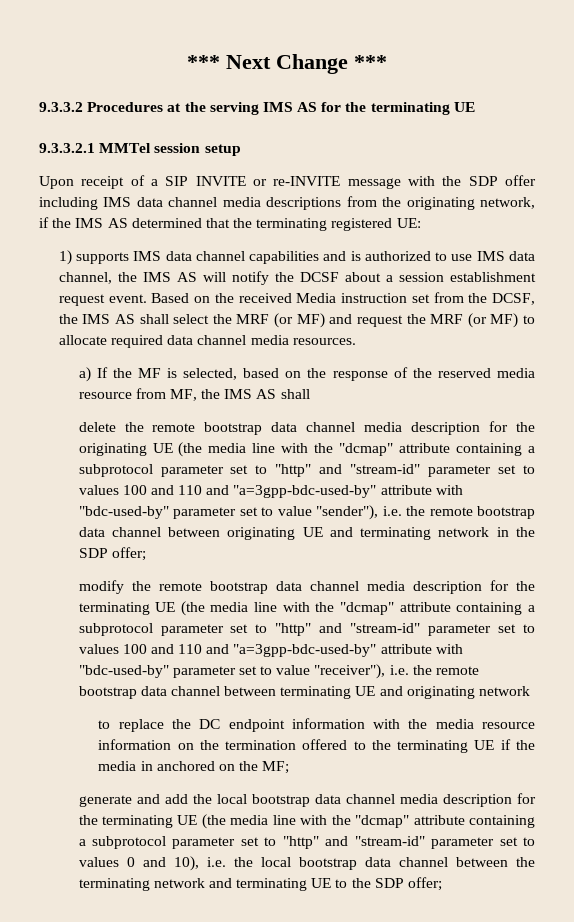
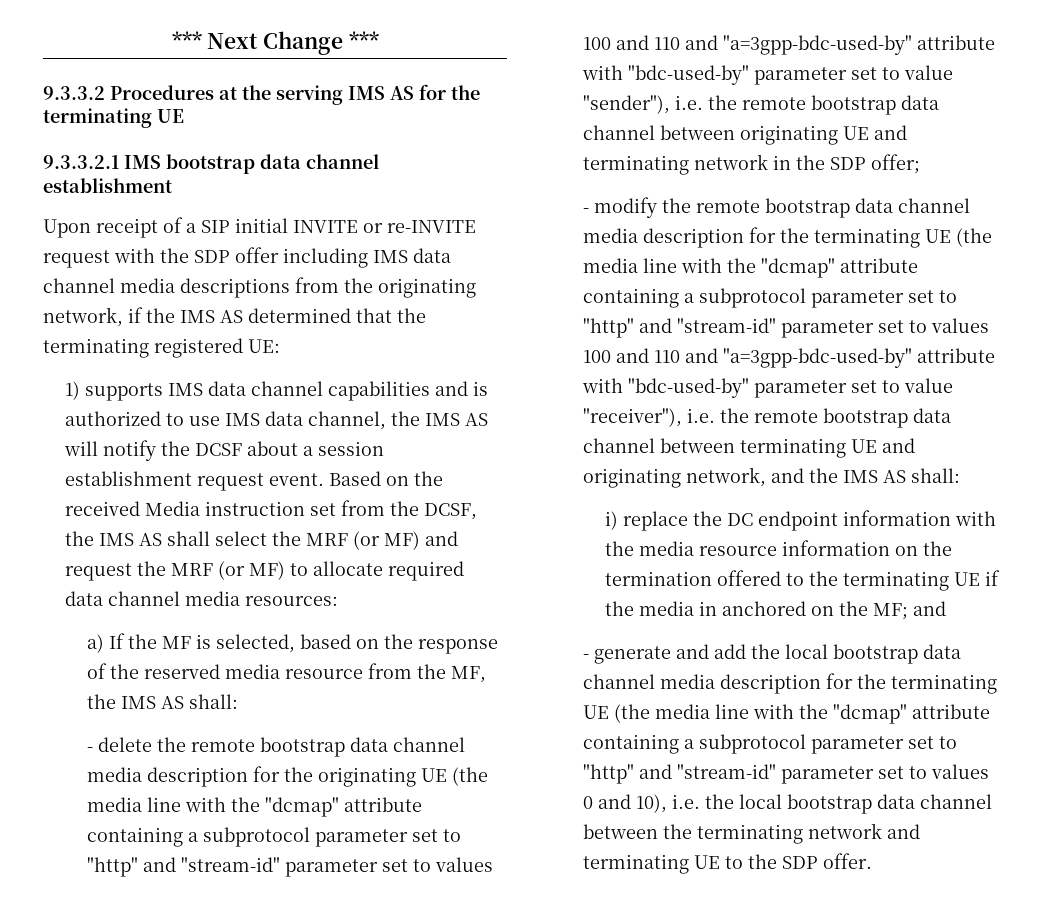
- 9.3.3.2.1 MMTel session setup
+ 9.3.3.2.1 IMS bootstrap data channel establishment
- Upon receipt of a SIP INVITE or re-INVITE message with the SDP offer including IMS data channel media descriptions from the originating network, if the IMS AS determined that the terminating registered UE:
+ Upon receipt of a SIP initial INVITE or re-INVITE request with the SDP offer including IMS data channel media descriptions from the originating network, if the IMS AS determined that the terminating registered UE:
- Based on the received Media instruction set from the DCSF, the IMS AS shall select the MRF (or MF) and request the MRF (or MF) to allocate required data channel media resources.
+ Based on the received Media instruction set from the DCSF, the IMS AS shall select the MRF (or MF) and request the MRF (or MF) to allocate required data channel media resources:
- a) If the MF is selected, based on the response of the reserved media resource from MF, the IMS AS shall
- delete the remote bootstrap data channel media description for the originating UE (the media line with the "dcmap" attribute containing a subprotocol parameter set to "http" and "stream-id" parameter set to values 100 and 110 and "a=3gpp-bdc-used-by" attribute with "bdc-used-by" parameter set to value "sender"), i.e. the remote bootstrap data channel between originating UE and terminating network in the SDP offer;
+ a) If the MF is selected, based on the response of the reserved media resource from the MF, the IMS AS shall:
+ - delete the remote bootstrap data channel media description for the originating UE (the media line with the "dcmap" attribute containing a subprotocol parameter set to "http" and "stream-id" parameter set to values 100 and 110 and "a=3gpp-bdc-used-by" attribute with "bdc-used-by" parameter set to value "sender"), i.e. the remote bootstrap data channel between originating UE and terminating network in the SDP offer;
- modify the remote bootstrap data channel media description for the terminating UE (the media line with the "dcmap" attribute containing a subprotocol parameter set to "http" and "stream-id" parameter set to values 100 and 110 and "a=3gpp-bdc-used-by" attribute with "bdc-used-by" parameter set to value "receiver"), i.e. the remote bootstrap data channel between terminating UE and originating network
- to replace the DC endpoint information with the media resource information on the termination offered to the terminating UE if the media in anchored on the MF;
- generate and add the local bootstrap data channel media description for the terminating UE (the media line with the "dcmap" attribute containing a subprotocol parameter set to "http" and "stream-id" parameter set to values 0 and 10), i.e. the local bootstrap data channel between the terminating network and terminating UE to the SDP offer;
+ - modify the remote bootstrap data channel media description for the terminating UE (the media line with the "dcmap" attribute containing a subprotocol parameter set to "http" and "stream-id" parameter set to values 100 and 110 and "a=3gpp-bdc-used-by" attribute with "bdc-used-by" parameter set to value "receiver"), i.e. the remote bootstrap data channel between terminating UE and originating network, and the IMS AS shall:
+ i) replace the DC endpoint information with the media resource information on the termination offered to the terminating UE if the media in anchored on the MF; and
+ - generate and add the local bootstrap data channel media description for the terminating UE (the media line with the "dcmap" attribute containing a subprotocol parameter set to "http" and "stream-id" parameter set to values 0 and 10), i.e. the local bootstrap data channel between the terminating network and terminating UE to the SDP offer.

